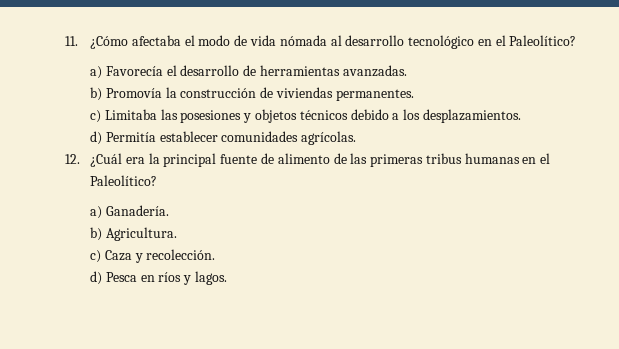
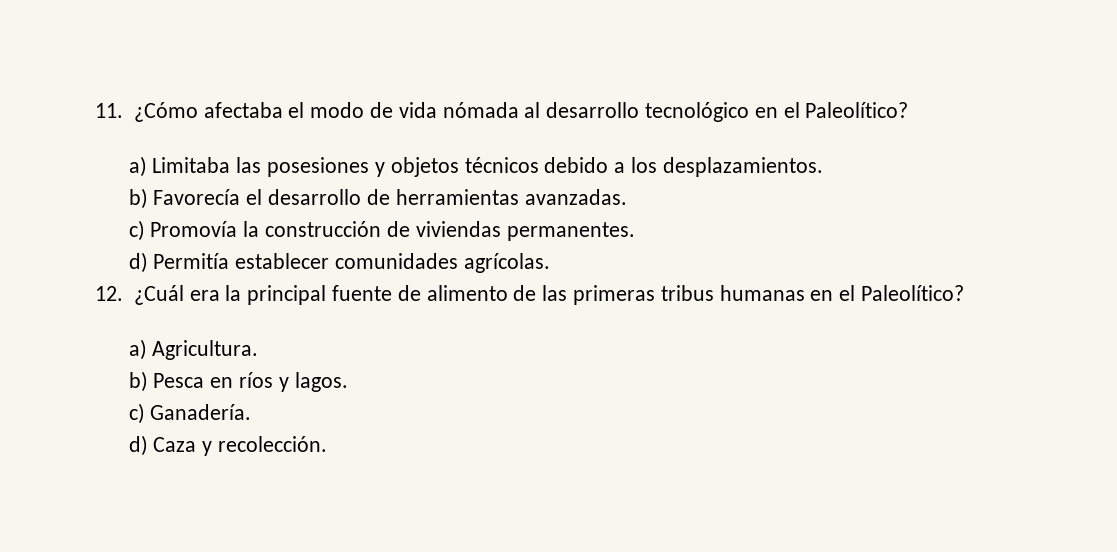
- a) Favorecía el desarrollo de herramientas avanzadas.
- b) Promovía la construcción de viviendas permanentes.
- c) Limitaba las posesiones y objetos técnicos debido a los desplazamientos.
+ a) Limitaba las posesiones y objetos técnicos debido a los desplazamientos.
+ b) Favorecía el desarrollo de herramientas avanzadas.
+ c) Promovía la construcción de viviendas permanentes.
- a) Ganadería.
- b) Agricultura.
- c) Caza y recolección.
- d) Pesca en ríos y lagos.
+ a) Agricultura.
+ b) Pesca en ríos y lagos.
+ c) Ganadería.
+ d) Caza y recolección.

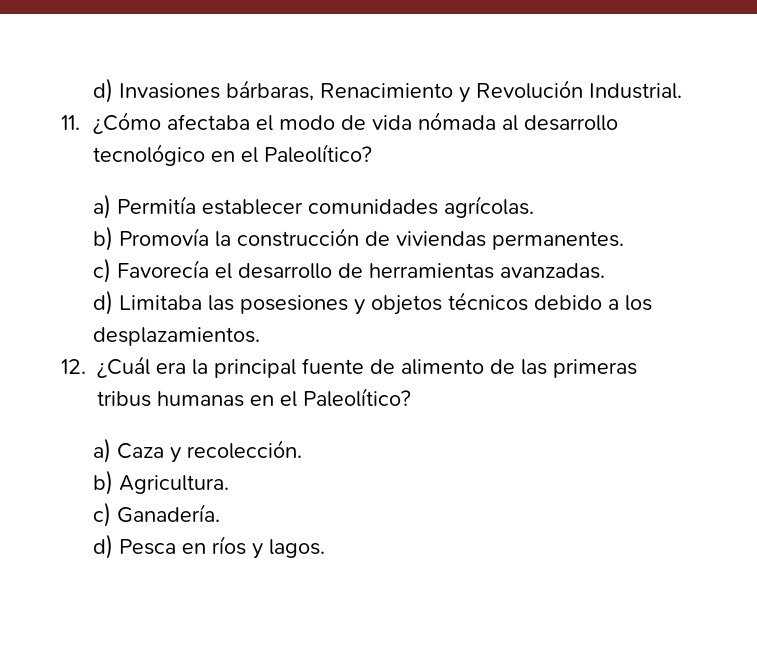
+ d) Invasiones bárbaras, Renacimiento y Revolución Industrial.
- a) Limitaba las posesiones y objetos técnicos debido a los desplazamientos.
+ a) Permitía establecer comunidades agrícolas.
+ b) Promovía la construcción de viviendas permanentes.
+ c) Favorecía el desarrollo de herramientas avanzadas.
+ d) Limitaba las posesiones y objetos técnicos debido a los desplazamientos.
- b) Favorecía el desarrollo de herramientas avanzadas.
- c) Promovía la construcción de viviendas permanentes.
- d) Permitía establecer comunidades agrícolas.
- a) Agricultura.
- b) Pesca en ríos y lagos.
+ a) Caza y recolección.
+ b) Agricultura.
+ c) Ganadería.
+ d) Pesca en ríos y lagos.
- c) Ganadería.
- d) Caza y recolección.

